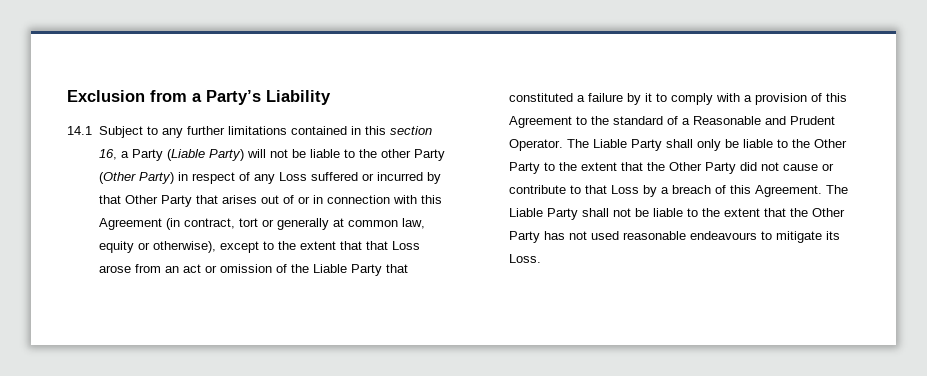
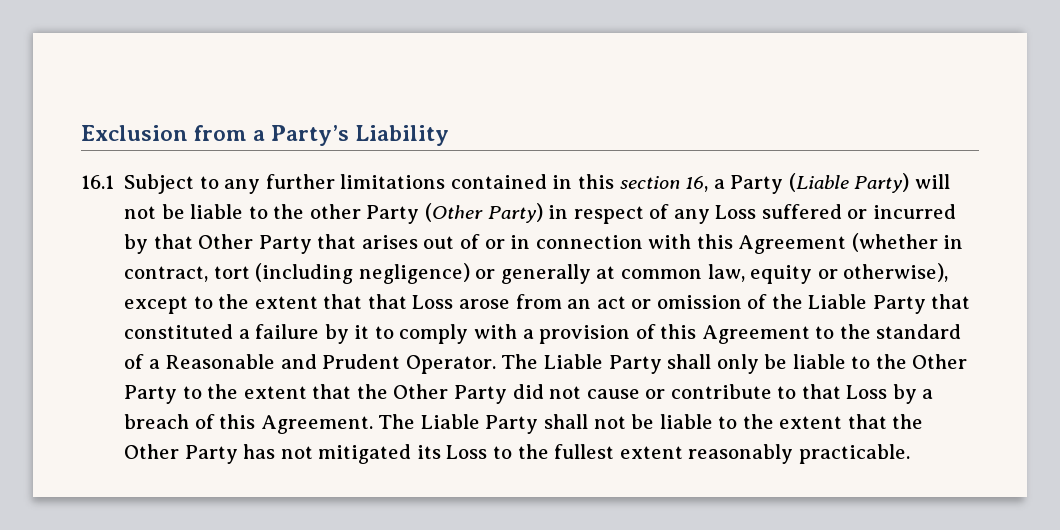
- 14.1 Subject to any further limitations contained in this section 16, a Party (Liable Party) will not be liable to the other Party (Other Party) in respect of any Loss suffered or incurred by that Other Party that arises out of or in connection with this Agreement (in contract, tort or generally at common law, equity or otherwise), except to the extent that that Loss arose from an act or omission of the Liable Party that constituted a failure by it to comply with a provision of this Agreement to the standard of a Reasonable and Prudent Operator.
+ 16.1 Subject to any further limitations contained in this section 16, a Party (Liable Party) will not be liable to the other Party (Other Party) in respect of any Loss suffered or incurred by that Other Party that arises out of or in connection with this Agreement (whether in contract, tort (including negligence) or generally at common law, equity or otherwise), except to the extent that that Loss arose from an act or omission of the Liable Party that constituted a failure by it to comply with a provision of this Agreement to the standard of a Reasonable and Prudent Operator.
- The Liable Party shall not be liable to the extent that the Other Party has not used reasonable endeavours to mitigate its Loss.
+ The Liable Party shall not be liable to the extent that the Other Party has not mitigated its Loss to the fullest extent reasonably practicable.

